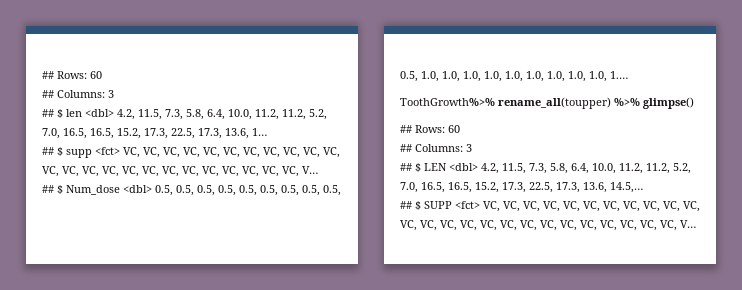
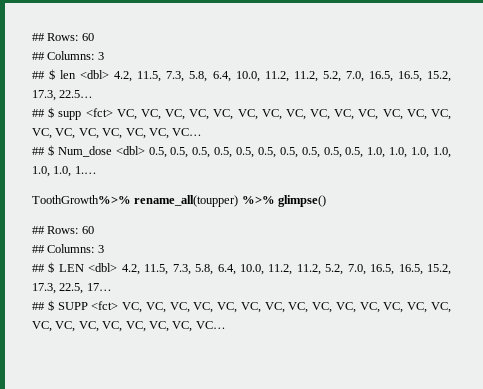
- ## $ len <dbl> 4.2, 11.5, 7.3, 5.8, 6.4, 10.0, 11.2, 11.2, 5.2, 7.0, 16.5, 16.5, 15.2, 17.3, 22.5, 17.3, 13.6, 1…
+ ## $ len <dbl> 4.2, 11.5, 7.3, 5.8, 6.4, 10.0, 11.2, 11.2, 5.2, 7.0, 16.5, 16.5, 15.2, 17.3, 22.5…
- ## $ supp <fct> VC, VC, VC, VC, VC, VC, VC, VC, VC, VC, VC, VC, VC, VC, VC, VC, VC, VC, VC, VC, VC, VC, VC, VC, V…
+ ## $ supp <fct> VC, VC, VC, VC, VC, VC, VC, VC, VC, VC, VC, VC, VC, VC, VC, VC, VC, VC, VC, VC, VC…
- ## $ Num_dose <dbl> 0.5, 0.5, 0.5, 0.5, 0.5, 0.5, 0.5, 0.5, 0.5, 0.5, 1.0, 1.0, 1.0, 1.0, 1.0, 1.0, 1.0, 1.0, 1.0, 1.…
+ ## $ Num_dose <dbl> 0.5, 0.5, 0.5, 0.5, 0.5, 0.5, 0.5, 0.5, 0.5, 0.5, 1.0, 1.0, 1.0, 1.0, 1.0, 1.0, 1.…
- ## $ LEN <dbl> 4.2, 11.5, 7.3, 5.8, 6.4, 10.0, 11.2, 11.2, 5.2, 7.0, 16.5, 16.5, 15.2, 17.3, 22.5, 17.3, 13.6, 14.5,…
+ ## $ LEN <dbl> 4.2, 11.5, 7.3, 5.8, 6.4, 10.0, 11.2, 11.2, 5.2, 7.0, 16.5, 16.5, 15.2, 17.3, 22.5, 17…
- ## $ SUPP <fct> VC, VC, VC, VC, VC, VC, VC, VC, VC, VC, VC, VC, VC, VC, VC, VC, VC, VC, VC, VC, VC, VC, VC, VC, VC, V…
+ ## $ SUPP <fct> VC, VC, VC, VC, VC, VC, VC, VC, VC, VC, VC, VC, VC, VC, VC, VC, VC, VC, VC, VC, VC, VC…

